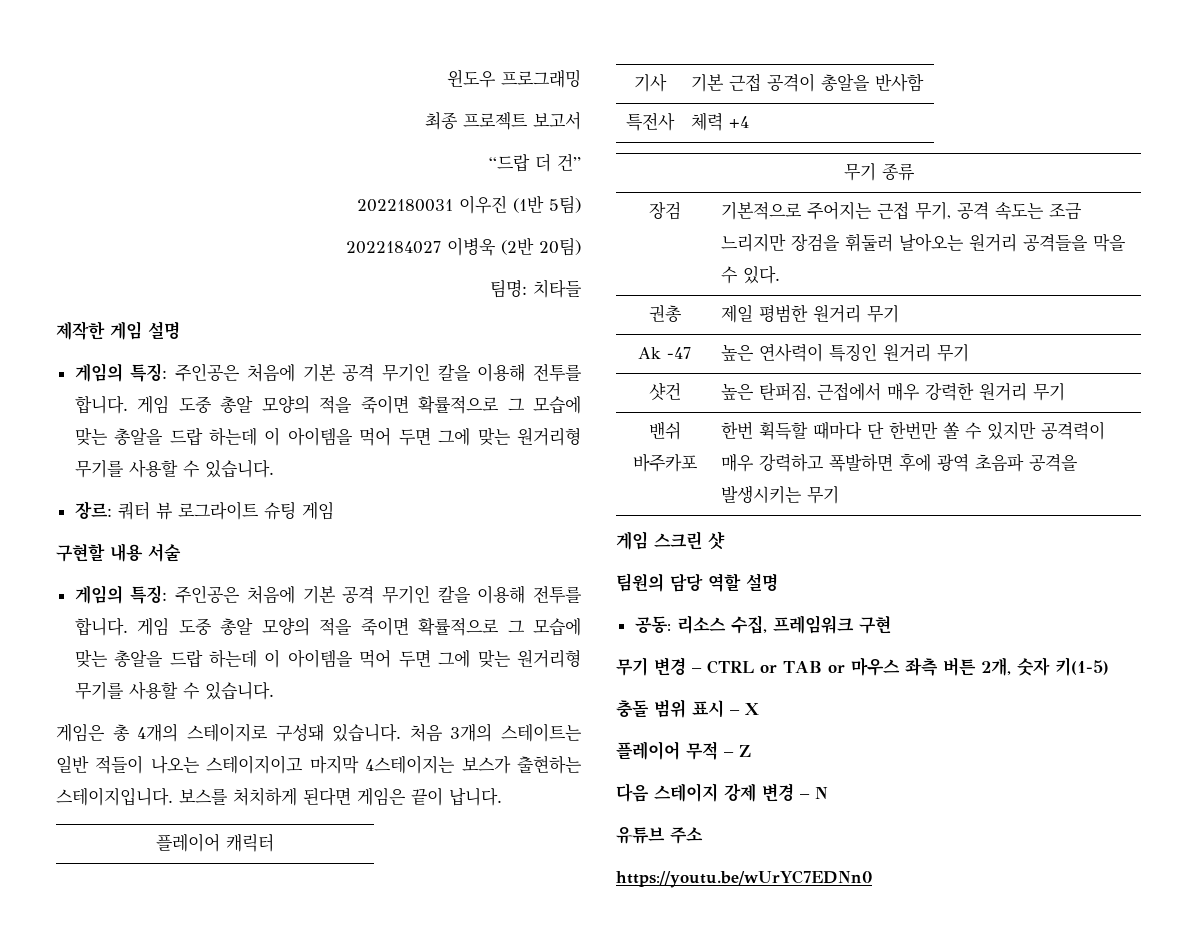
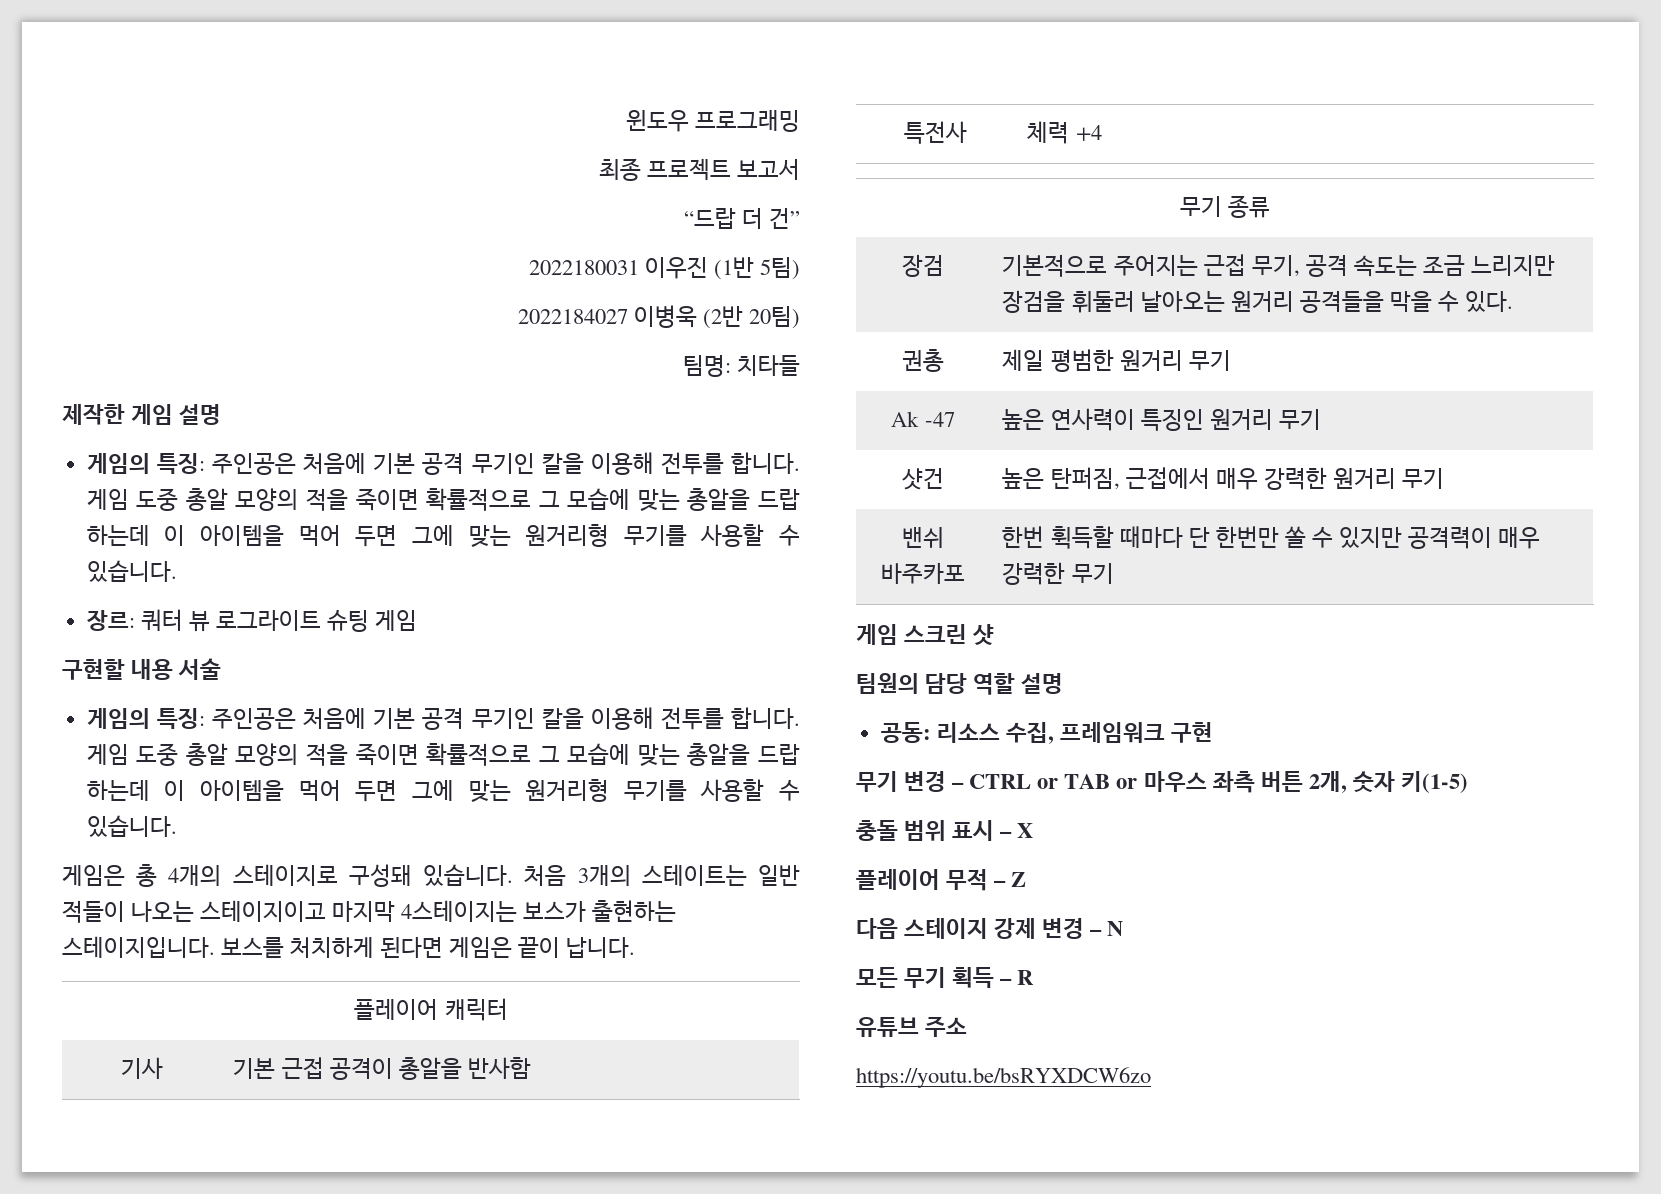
- 밴쉬 바주카포 | 한번 휙득할 때마다 단 한번만 쏠 수 있지만 공격력이 매우 강력하고 폭발하면 후에 광역 초음파 공격을 발생시키는 무기
+ 밴쉬 바주카포 | 한번 휙득할 때마다 단 한번만 쏠 수 있지만 공격력이 매우 강력한 무기
+ 모든 무기 획득 – R
- https://youtu.be/wUrYC7EDNn0
+ https://youtu.be/bsRYXDCW6zo

